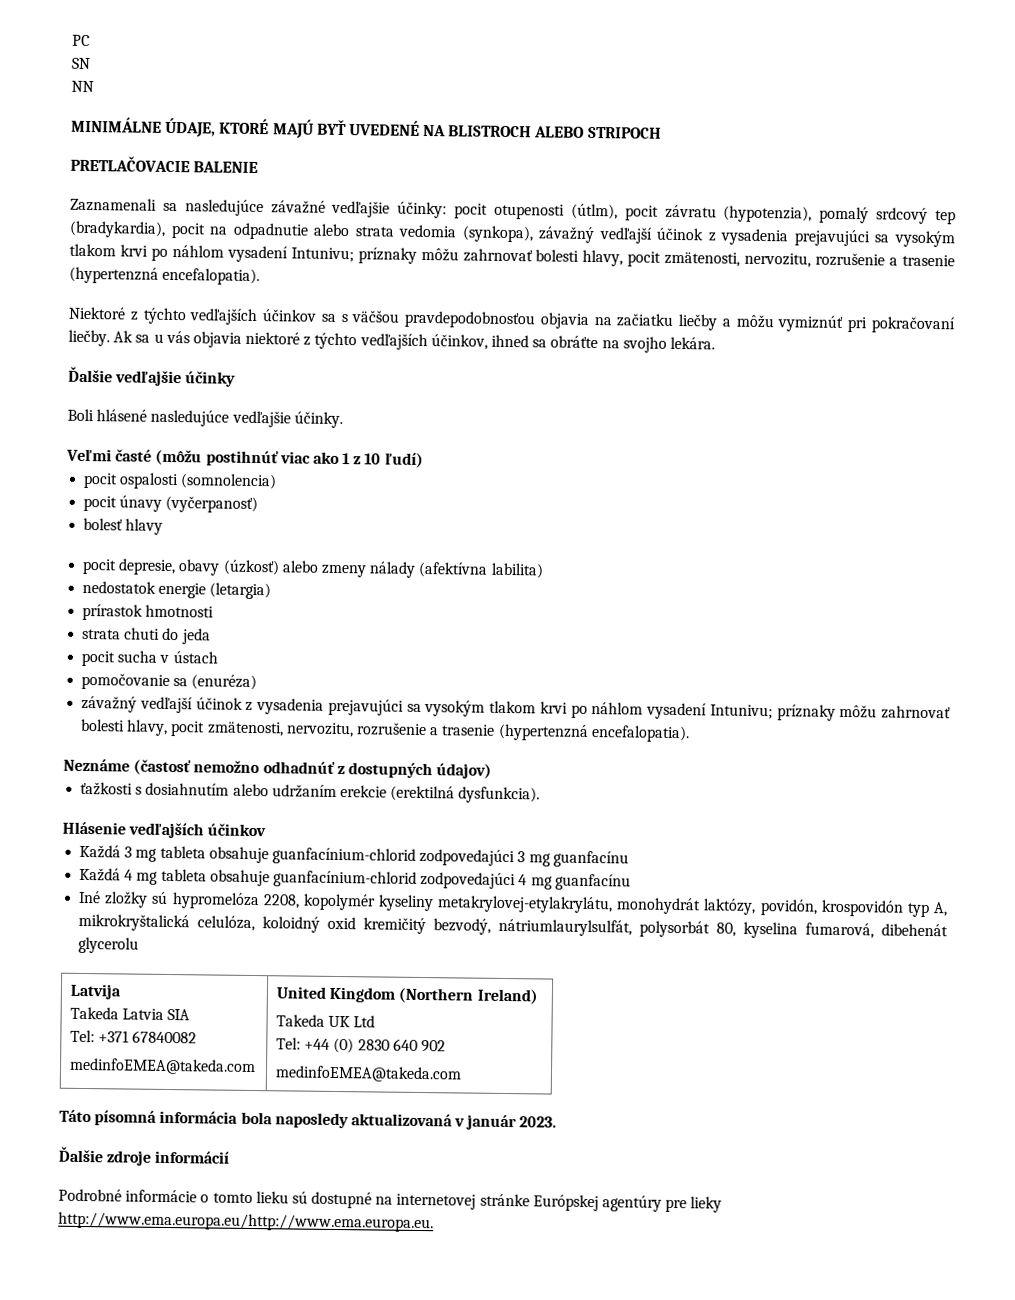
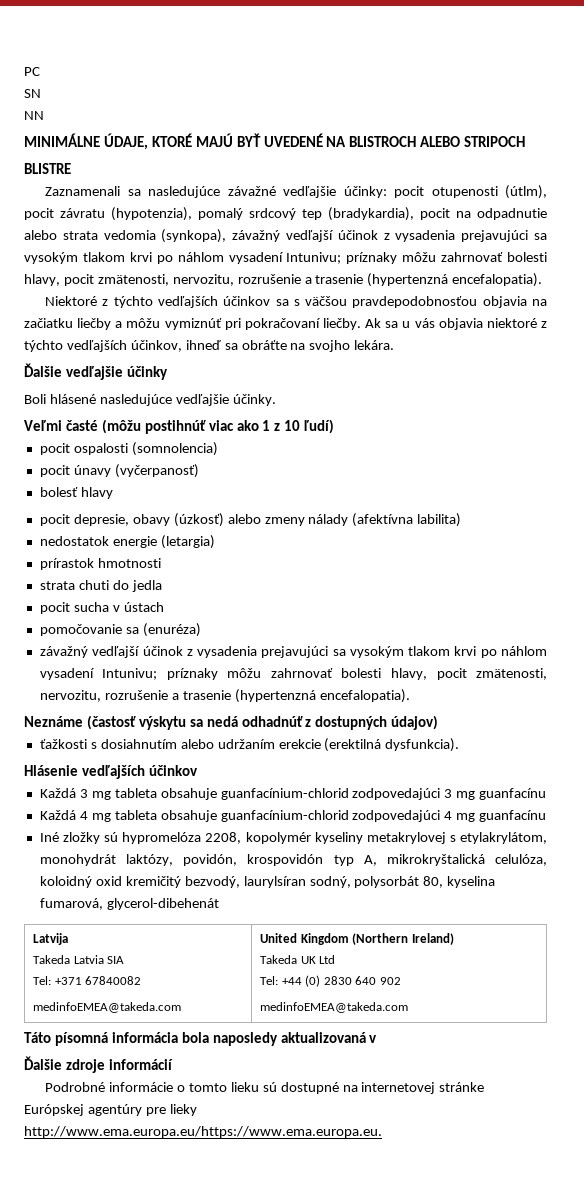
- PRETLAČOVACIE BALENIE
+ BLISTRE
- Ak sa u vás objavia niektoré z týchto vedľajších účinkov, ihned sa obráťte na svojho lekára.
+ Ak sa u vás objavia niektoré z týchto vedľajších účinkov, ihneď sa obráťte na svojho lekára.
- strata chuti do jeda
+ strata chuti do jedla
- Neznáme (častosť nemožno odhadnúť z dostupných údajov)
+ Neznáme (častosť výskytu sa nedá odhadnúť z dostupných údajov)
- Iné zložky sú hypromelóza 2208, kopolymér kyseliny metakrylovej-etylakrylátu, monohydrát laktózy, povidón, krospovidón typ A, mikrokryštalická celulóza, koloidný oxid kremičitý bezvodý, nátriumlaurylsulfát, polysorbát 80, kyselina fumarová, dibehenát glycerolu
+ Iné zložky sú hypromelóza 2208, kopolymér kyseliny metakrylovej s etylakrylátom, monohydrát laktózy, povidón, krospovidón typ A, mikrokryštalická celulóza, koloidný oxid kremičitý bezvodý, laurylsíran sodný, polysorbát 80, kyselina fumarová, glycerol-dibehenát
- Táto písomná informácia bola naposledy aktualizovaná v január 2023.
+ Táto písomná informácia bola naposledy aktualizovaná v
- Podrobné informácie o tomto lieku sú dostupné na internetovej stránke Európskej agentúry pre lieky http://www.ema.europa.eu/http://www.ema.europa.eu.
+ Podrobné informácie o tomto lieku sú dostupné na internetovej stránke Európskej agentúry pre lieky http://www.ema.europa.eu/https://www.ema.europa.eu.

